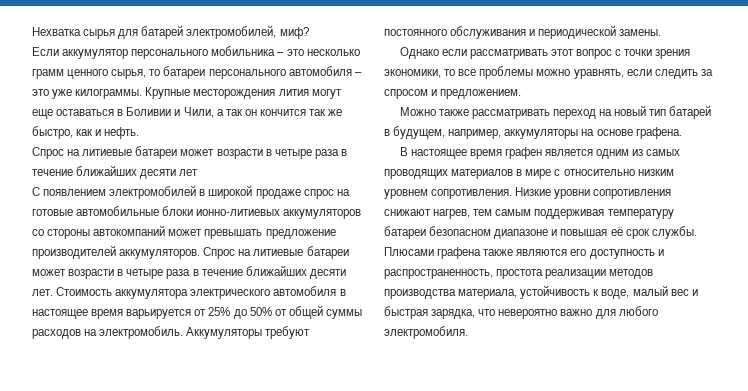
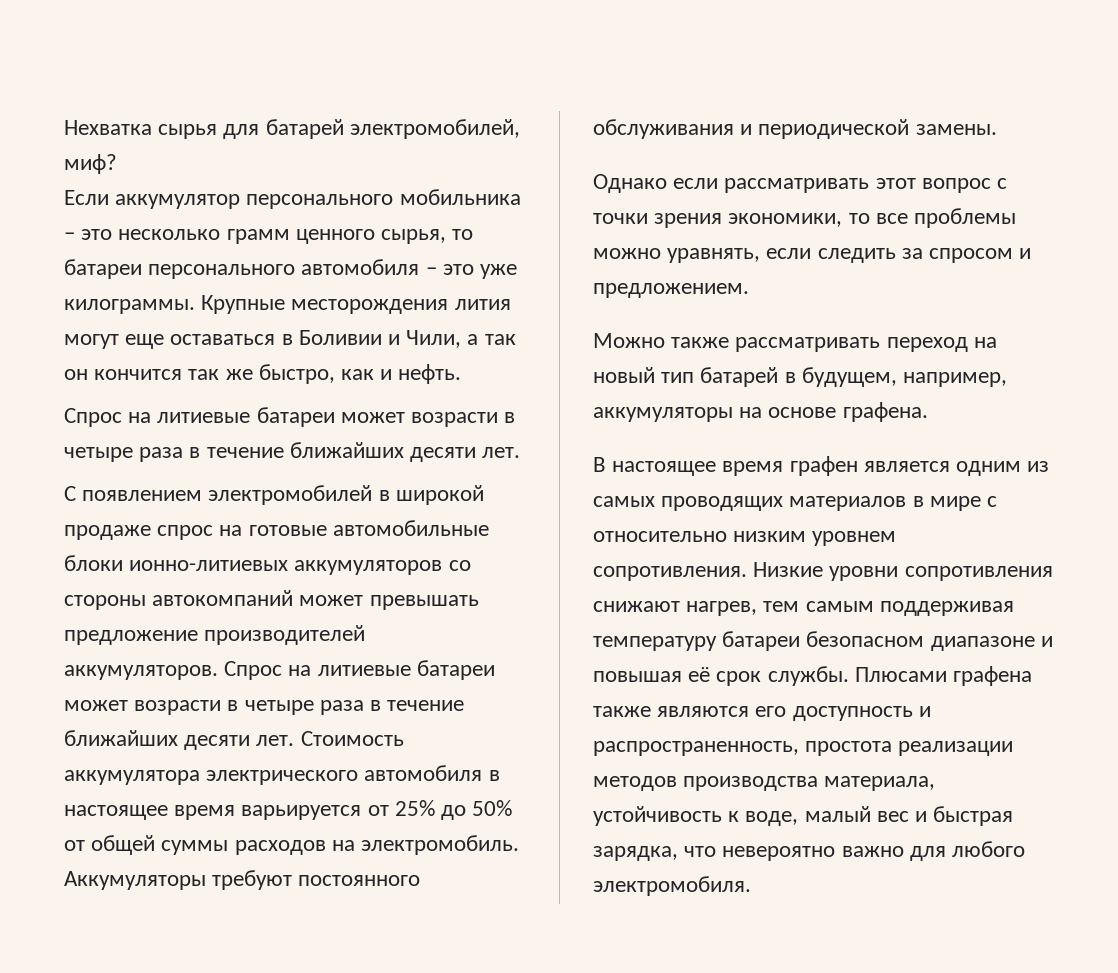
  Крупные месторождения лития могут еще оставаться в Боливии и Чили, а так он кончится так же быстро, как и нефть.
- Спрос на литиевые батареи может возрасти в четыре раза в течение ближайших десяти лет
+ Спрос на литиевые батареи может возрасти в четыре раза в течение ближайших десяти лет.

